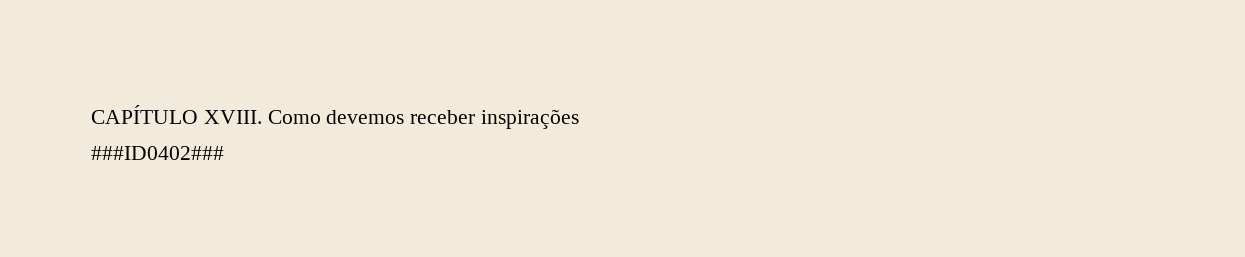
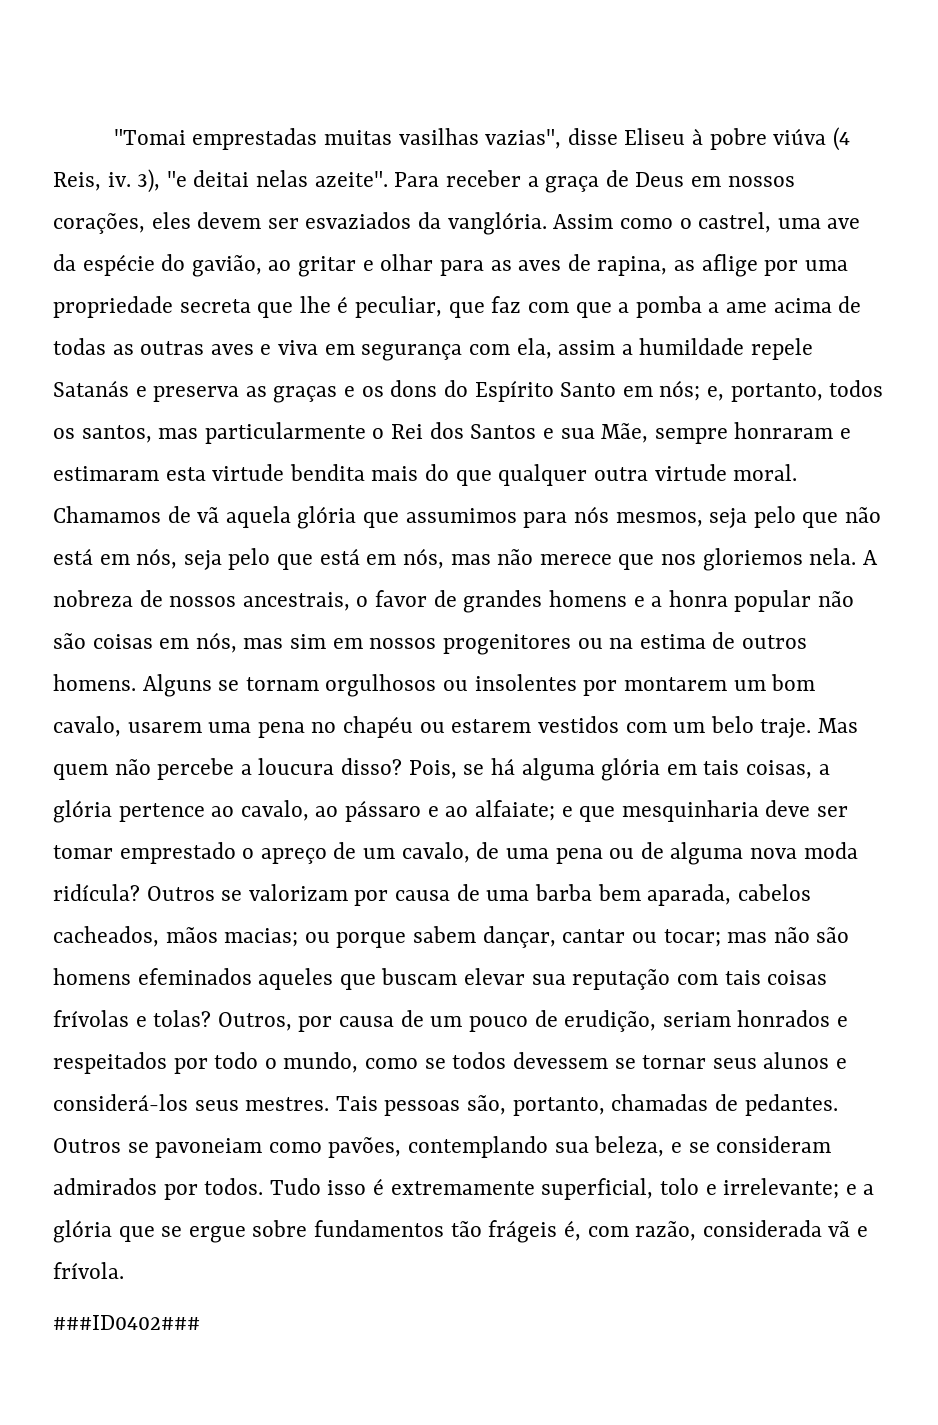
- CAPÍTULO XVIII. Como devemos receber inspirações
+ "Tomai emprestadas muitas vasilhas vazias", disse Eliseu à pobre viúva (4 Reis, iv. 3), "e deitai nelas azeite". Para receber a graça de Deus em nossos corações, eles devem ser esvaziados da vanglória. Assim como o castrel, uma ave da espécie do gavião, ao gritar e olhar para as aves de rapina, as aflige por uma propriedade secreta que lhe é peculiar, que faz com que a pomba a ame acima de todas as outras aves e viva em segurança com ela, assim a humildade repele Satanás e preserva as graças e os dons do Espírito Santo em nós; e, portanto, todos os santos, mas particularmente o Rei dos Santos e sua Mãe, sempre honraram e estimaram esta virtude bendita mais do que qualquer outra virtude moral. Chamamos de vã aquela glória que assumimos para nós mesmos, seja pelo que não está em nós, seja pelo que está em nós, mas não merece que nos gloriemos nela. A nobreza de nossos ancestrais, o favor de grandes homens e a honra popular não são coisas em nós, mas sim em nossos progenitores ou na estima de outros homens. Alguns se tornam orgulhosos ou insolentes por montarem um bom cavalo, usarem uma pena no chapéu ou estarem vestidos com um belo traje. Mas quem não percebe a loucura disso? Pois, se há alguma glória em tais coisas, a glória pertence ao cavalo, ao pássaro e ao alfaiate; e que mesquinharia deve ser tomar emprestado o apreço de um cavalo, de uma pena ou de alguma nova moda ridícula? Outros se valorizam por causa de uma barba bem aparada, cabelos cacheados, mãos macias; ou porque sabem dançar, cantar ou tocar; mas não são homens efeminados aqueles que buscam elevar sua reputação com tais coisas frívolas e tolas? Outros, por causa de um pouco de erudição, seriam honrados e respeitados por todo o mundo, como se todos devessem se tornar seus alunos e considerá-los seus mestres. Tais pessoas são, portanto, chamadas de pedantes. Outros se pavoneiam como pavões, contemplando sua beleza, e se consideram admirados por todos. Tudo isso é extremamente superficial, tolo e irrelevante; e a glória que se ergue sobre fundamentos tão frágeis é, com razão, considerada vã e frívola.

